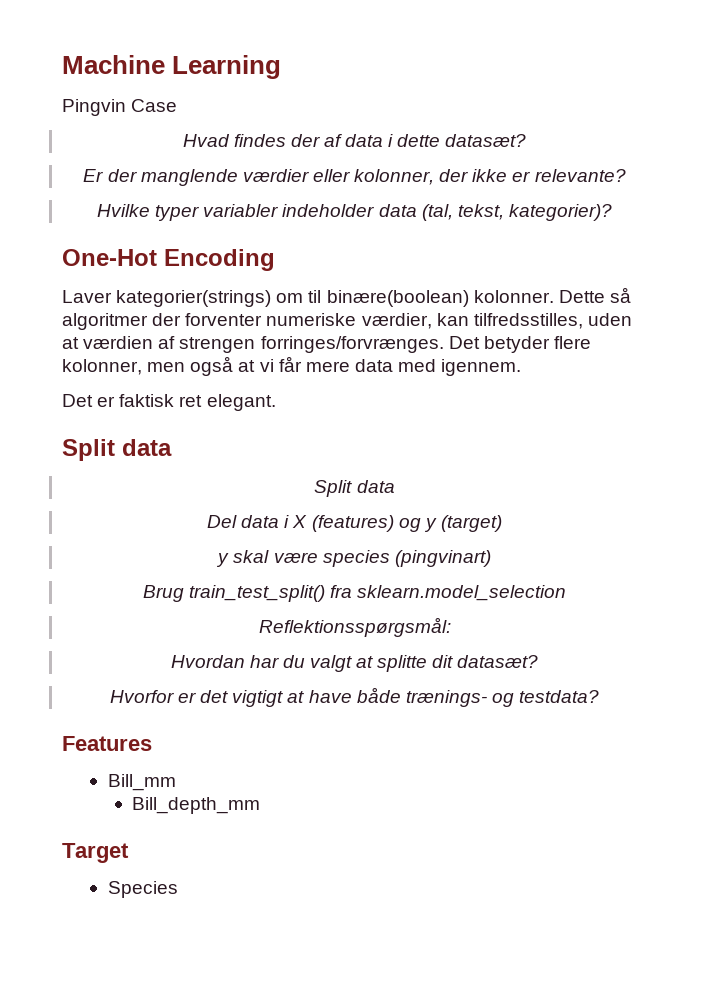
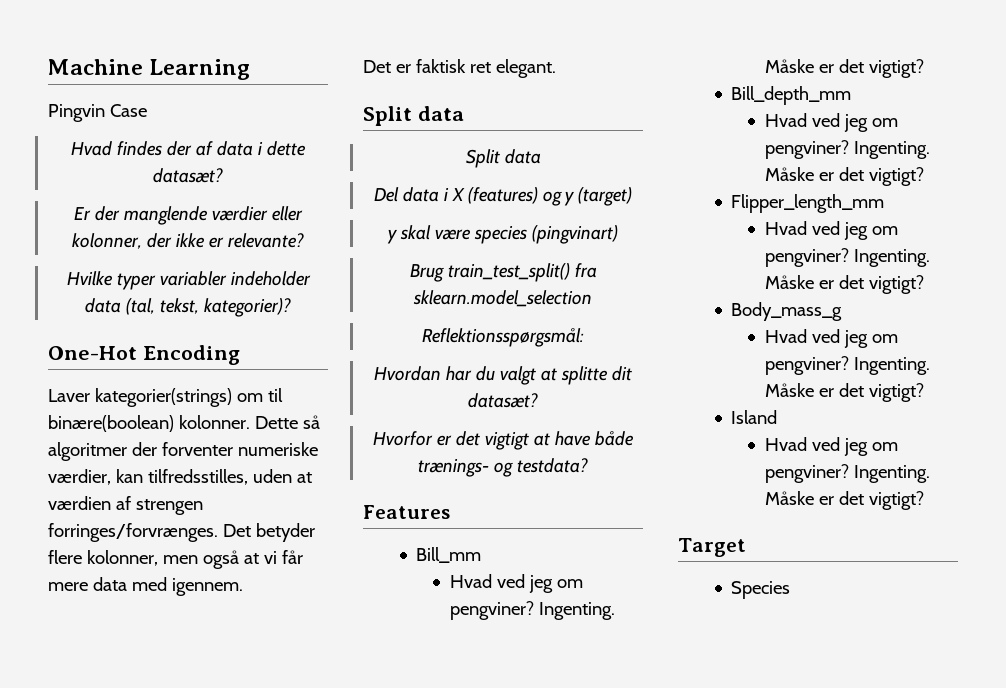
  Bill_mm
+ Hvad ved jeg om pengviner? Ingenting. Måske er det vigtigt?
  Bill_depth_mm
+ Hvad ved jeg om pengviner? Ingenting. Måske er det vigtigt?
+ Flipper_length_mm
+ Hvad ved jeg om pengviner? Ingenting. Måske er det vigtigt?
+ Body_mass_g
+ Hvad ved jeg om pengviner? Ingenting. Måske er det vigtigt?
+ Island
+ Hvad ved jeg om pengviner? Ingenting. Måske er det vigtigt?

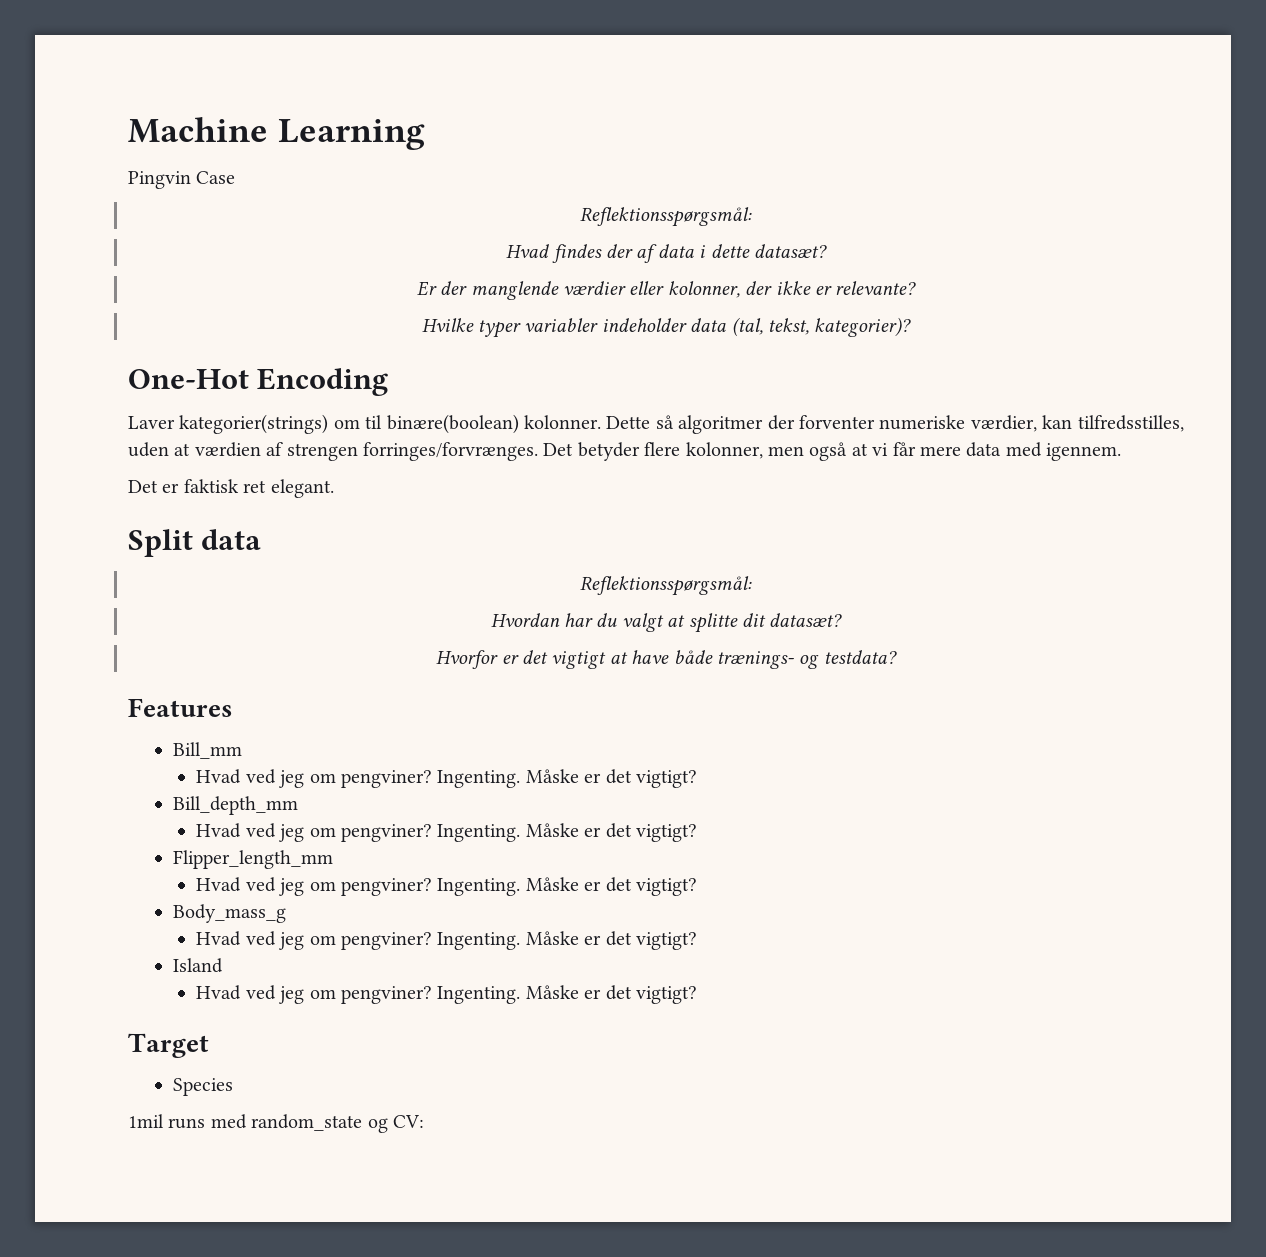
  Pingvin Case
+ Reflektionsspørgsmål:
  Det er faktisk ret elegant.
  Split data
- Split data
- Del data i X (features) og y (target)
- y skal være species (pingvinart)
- Brug train_test_split() fra sklearn.model_selection
+ 1mil runs med random_state og CV:

